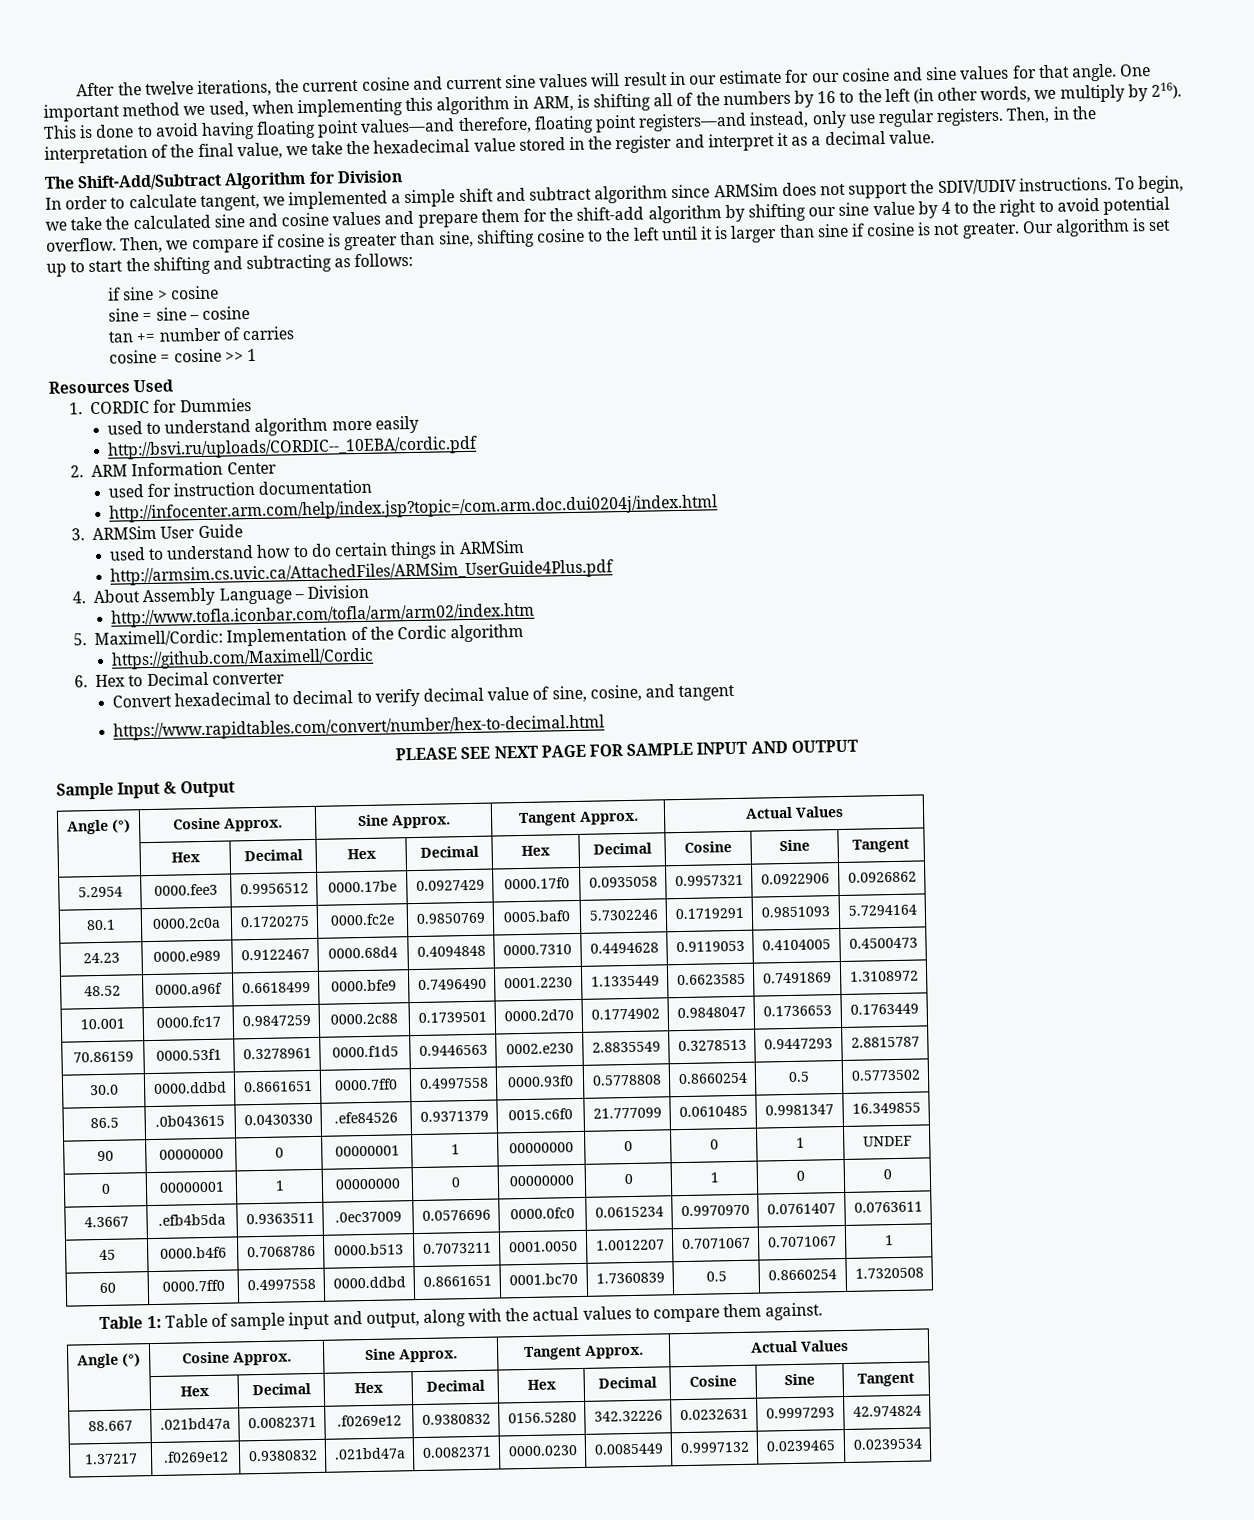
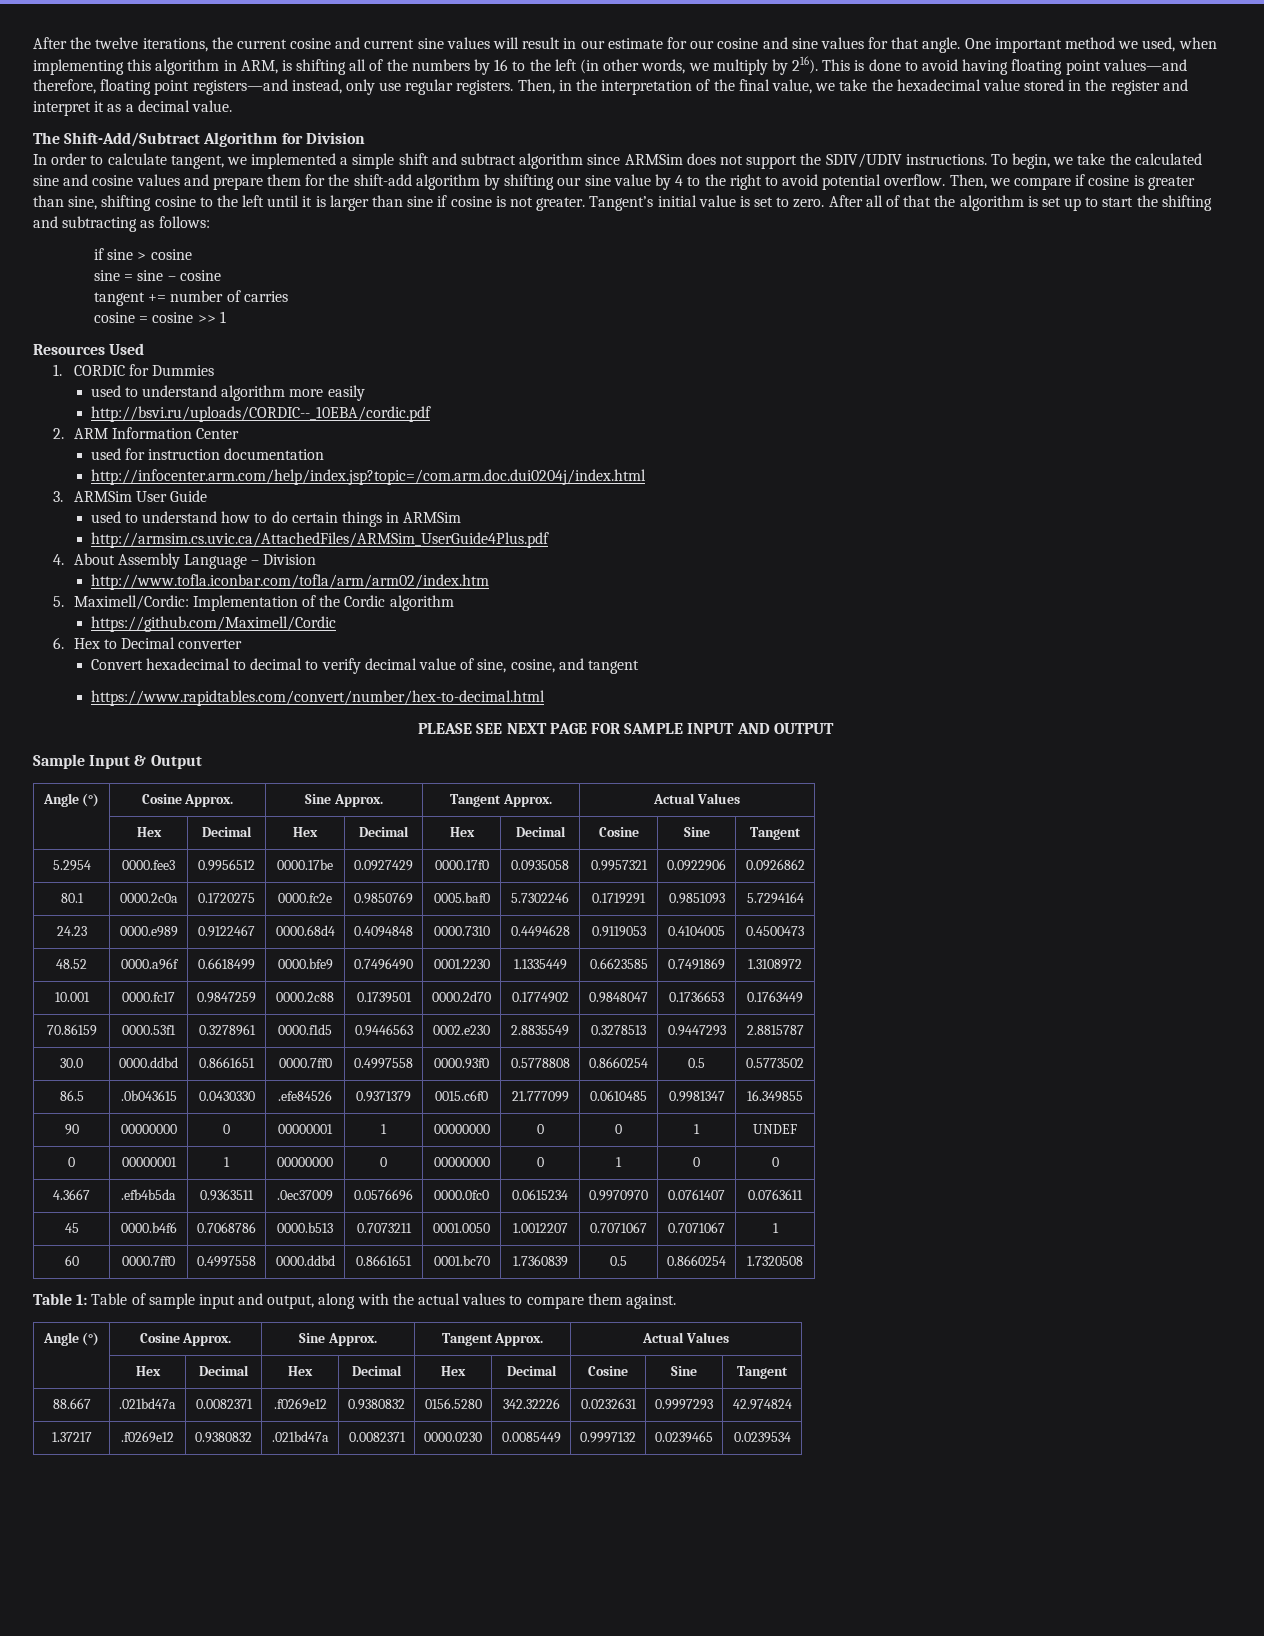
- Our algorithm is set up to start the shifting and subtracting as follows:
+ Tangent’s initial value is set to zero. After all of that the algorithm is set up to start the shifting and subtracting as follows:
- tan += number of carries
+ tangent += number of carries

